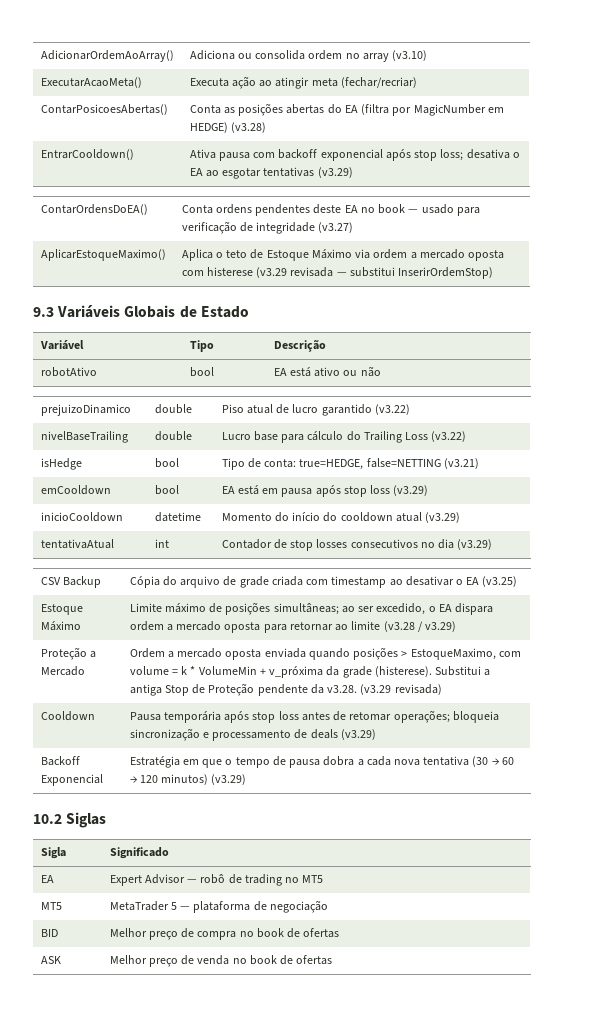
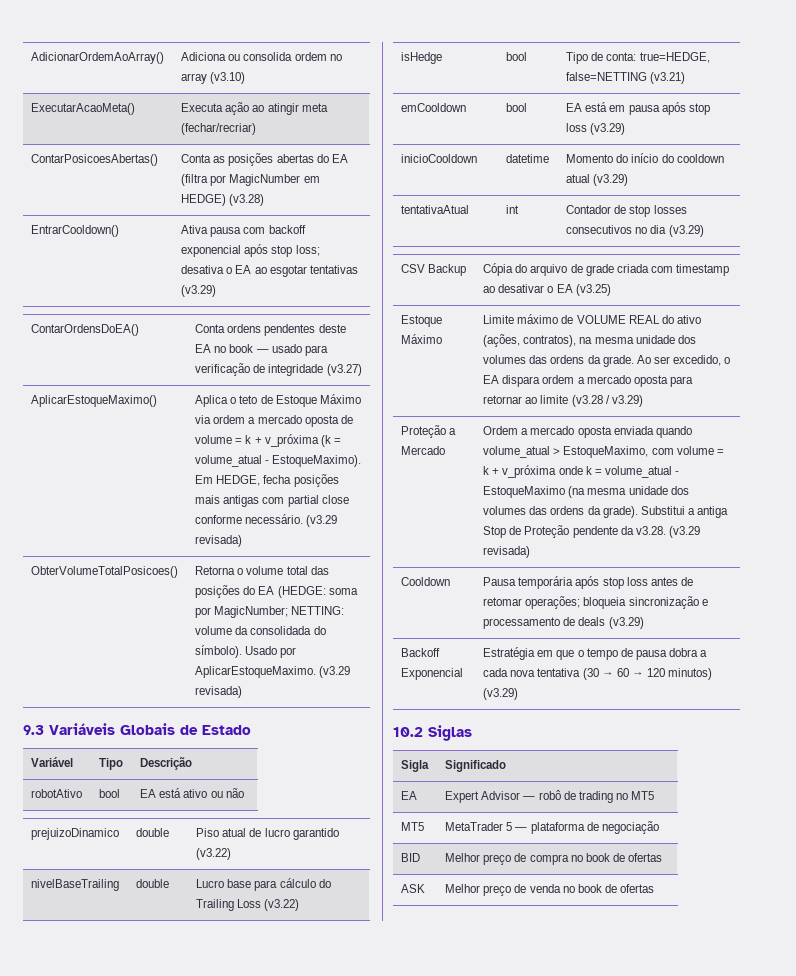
- AplicarEstoqueMaximo() | Aplica o teto de Estoque Máximo via ordem a mercado oposta com histerese (v3.29 revisada — substitui InserirOrdemStop)
+ AplicarEstoqueMaximo() | Aplica o teto de Estoque Máximo via ordem a mercado oposta de volume = k + v_próxima (k = volume_atual - EstoqueMaximo). Em HEDGE, fecha posições mais antigas com partial close conforme necessário. (v3.29 revisada)
+ ObterVolumeTotalPosicoes() | Retorna o volume total das posições do EA (HEDGE: soma por MagicNumber; NETTING: volume da consolidada do símbolo). Usado por AplicarEstoqueMaximo. (v3.29 revisada)
- Estoque Máximo | Limite máximo de posições simultâneas; ao ser excedido, o EA dispara ordem a mercado oposta para retornar ao limite (v3.28 / v3.29)
+ Estoque Máximo | Limite máximo de VOLUME REAL do ativo (ações, contratos), na mesma unidade dos volumes das ordens da grade. Ao ser excedido, o EA dispara ordem a mercado oposta para retornar ao limite (v3.28 / v3.29)
- Ordem a mercado oposta enviada quando posições > EstoqueMaximo, com volume = k * VolumeMin + v_próxima da grade (histerese).
+ Ordem a mercado oposta enviada quando volume_atual > EstoqueMaximo, com volume = k + v_próxima onde k = volume_atual - EstoqueMaximo (na mesma unidade dos volumes das ordens da grade).

